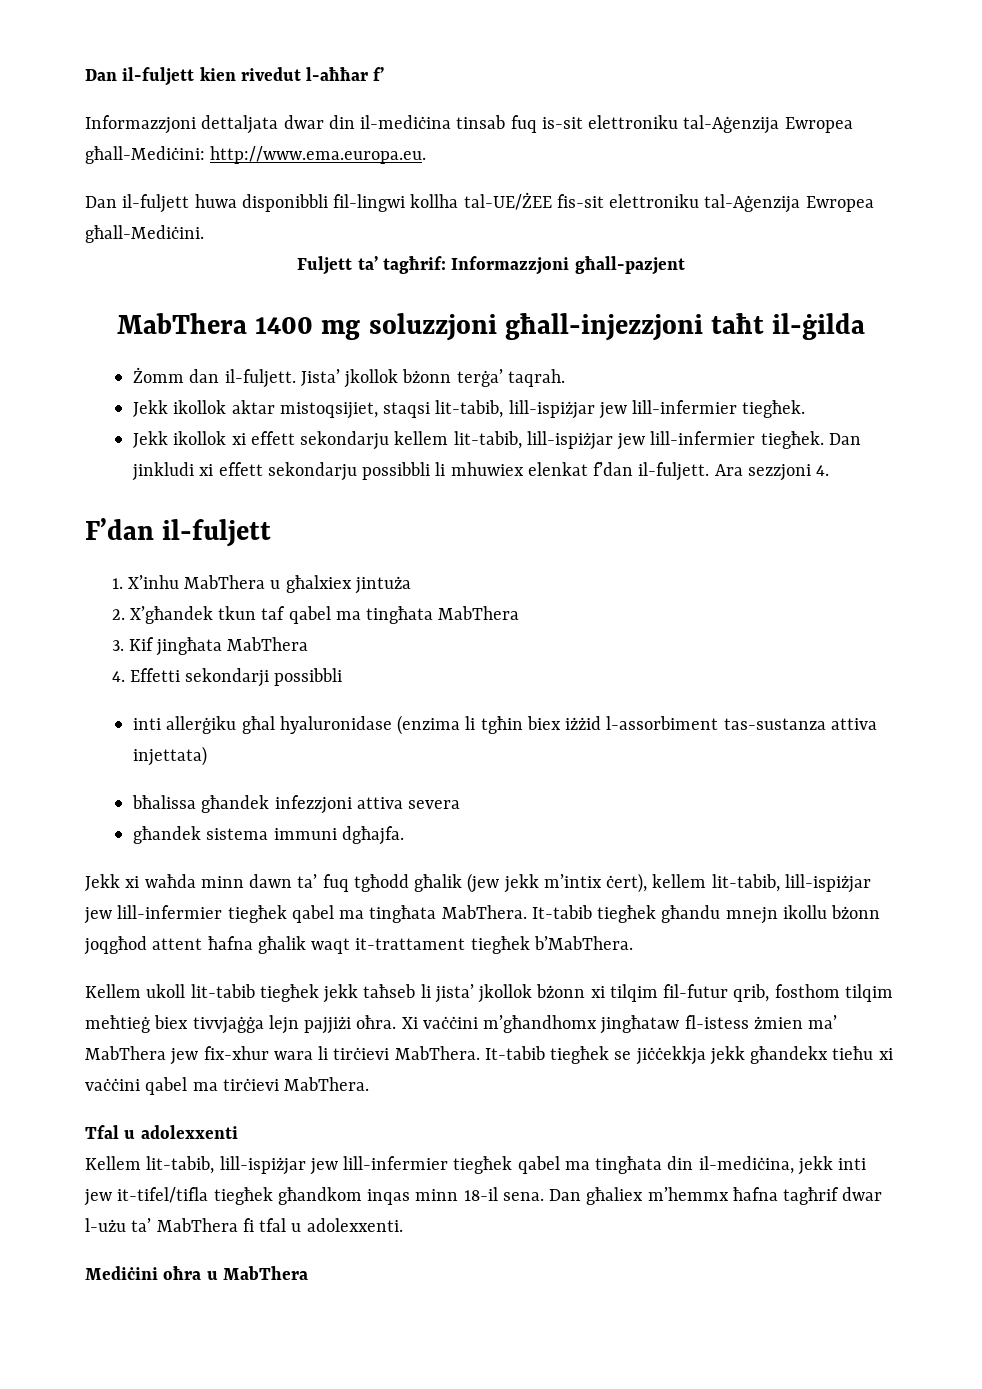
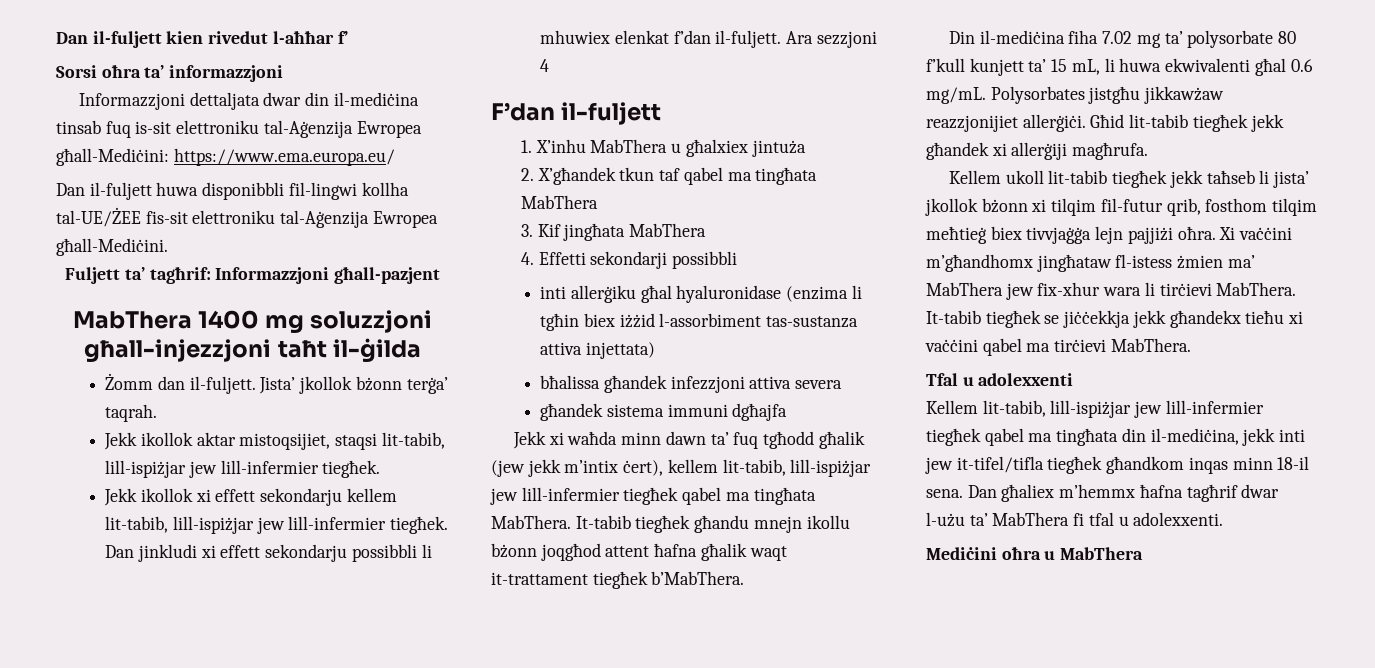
+ Sorsi oħra ta’ informazzjoni
- Informazzjoni dettaljata dwar din il-mediċina tinsab fuq is-sit elettroniku tal-Aġenzija Ewropea għall-Mediċini: http://www.ema.europa.eu.
+ Informazzjoni dettaljata dwar din il-mediċina tinsab fuq is-sit elettroniku tal-Aġenzija Ewropea għall-Mediċini: https://www.ema.europa.eu/
- Ara sezzjoni 4.
+ Ara sezzjoni 4
- għandek sistema immuni dgħajfa.
+ għandek sistema immuni dgħajfa
+ Din il-mediċina fiha 7.02 mg ta’ polysorbate 80 f’kull kunjett ta’ 15 mL, li huwa ekwivalenti għal 0.6 mg/mL. Polysorbates jistgħu jikkawżaw reazzjonijiet allerġiċi. Għid lit-tabib tiegħek jekk għandek xi allerġiji magħrufa.

